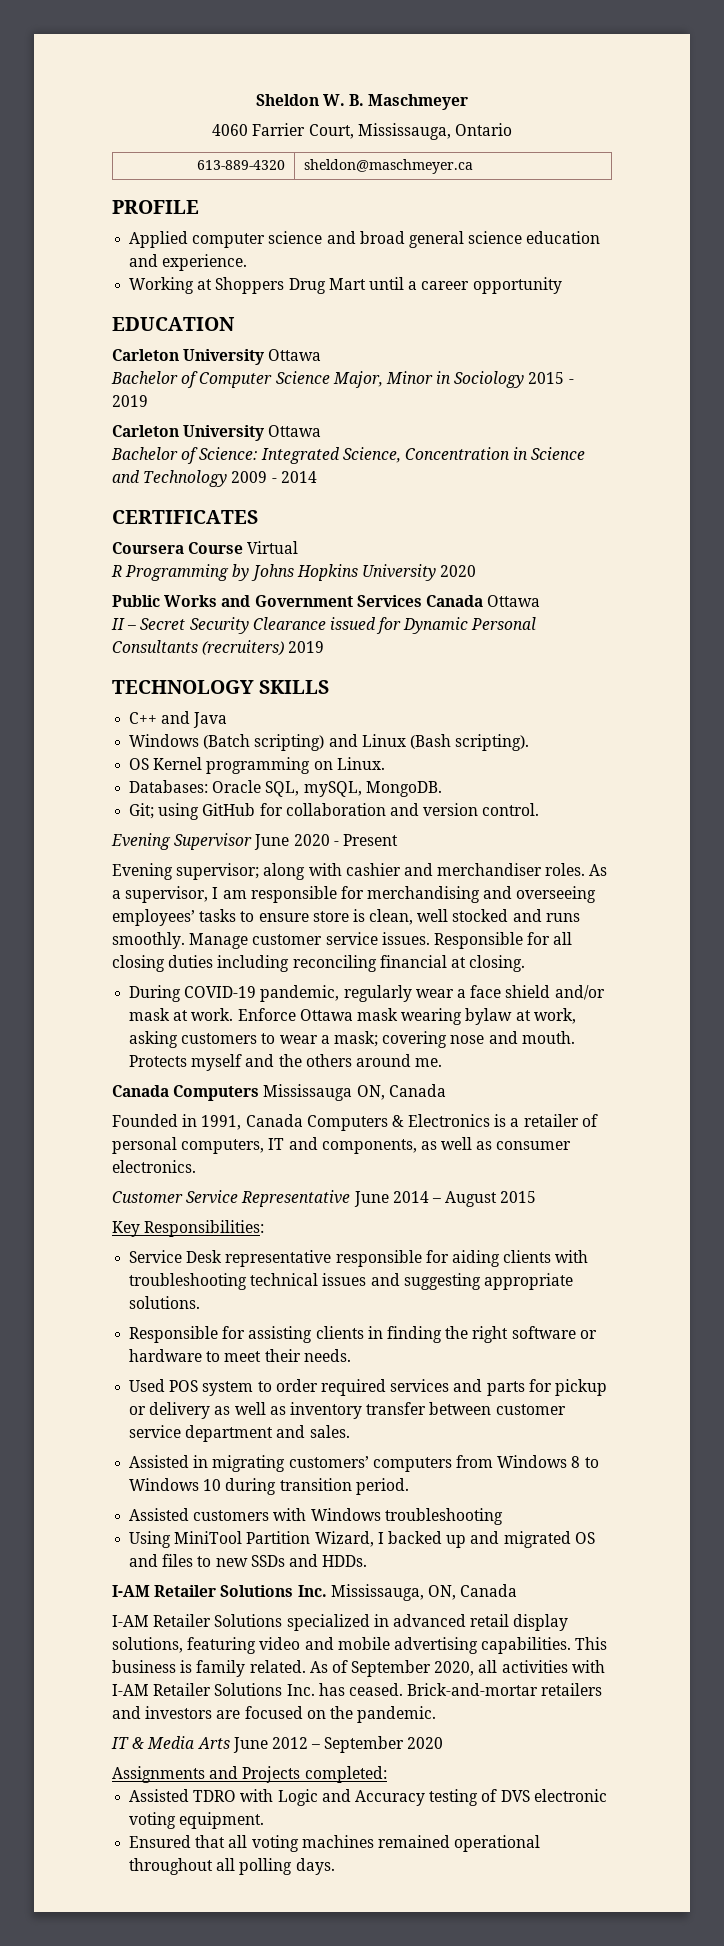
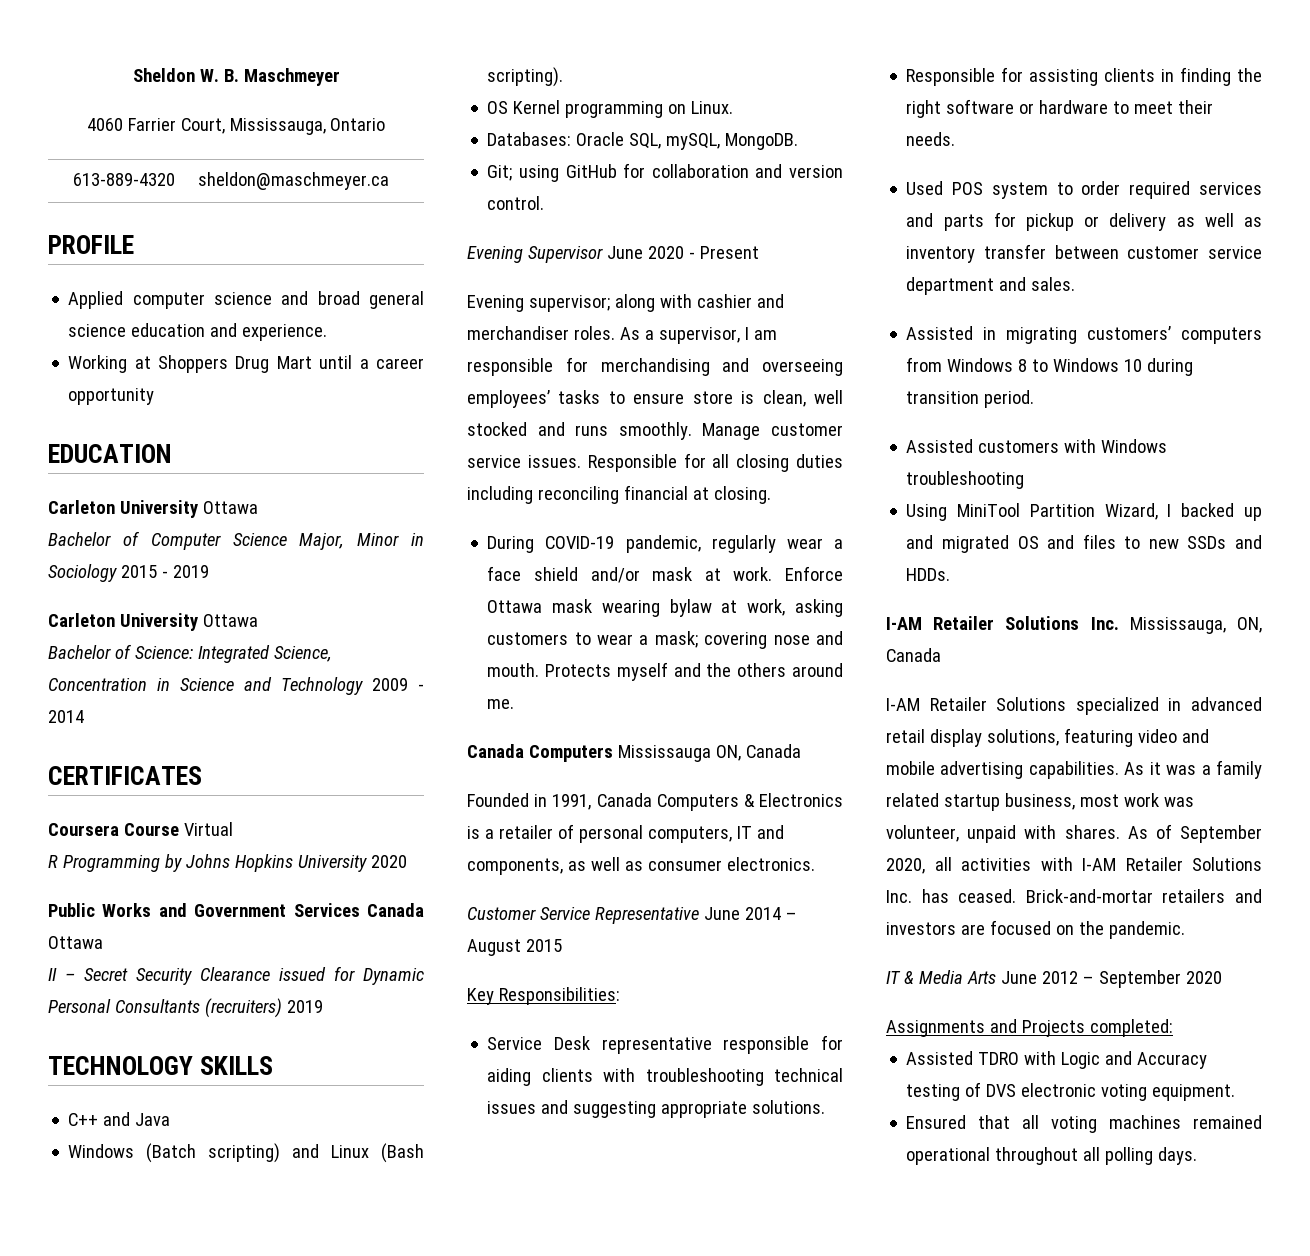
- This business is family related.
+ As it was a family related startup business, most work was volunteer, unpaid with shares.

